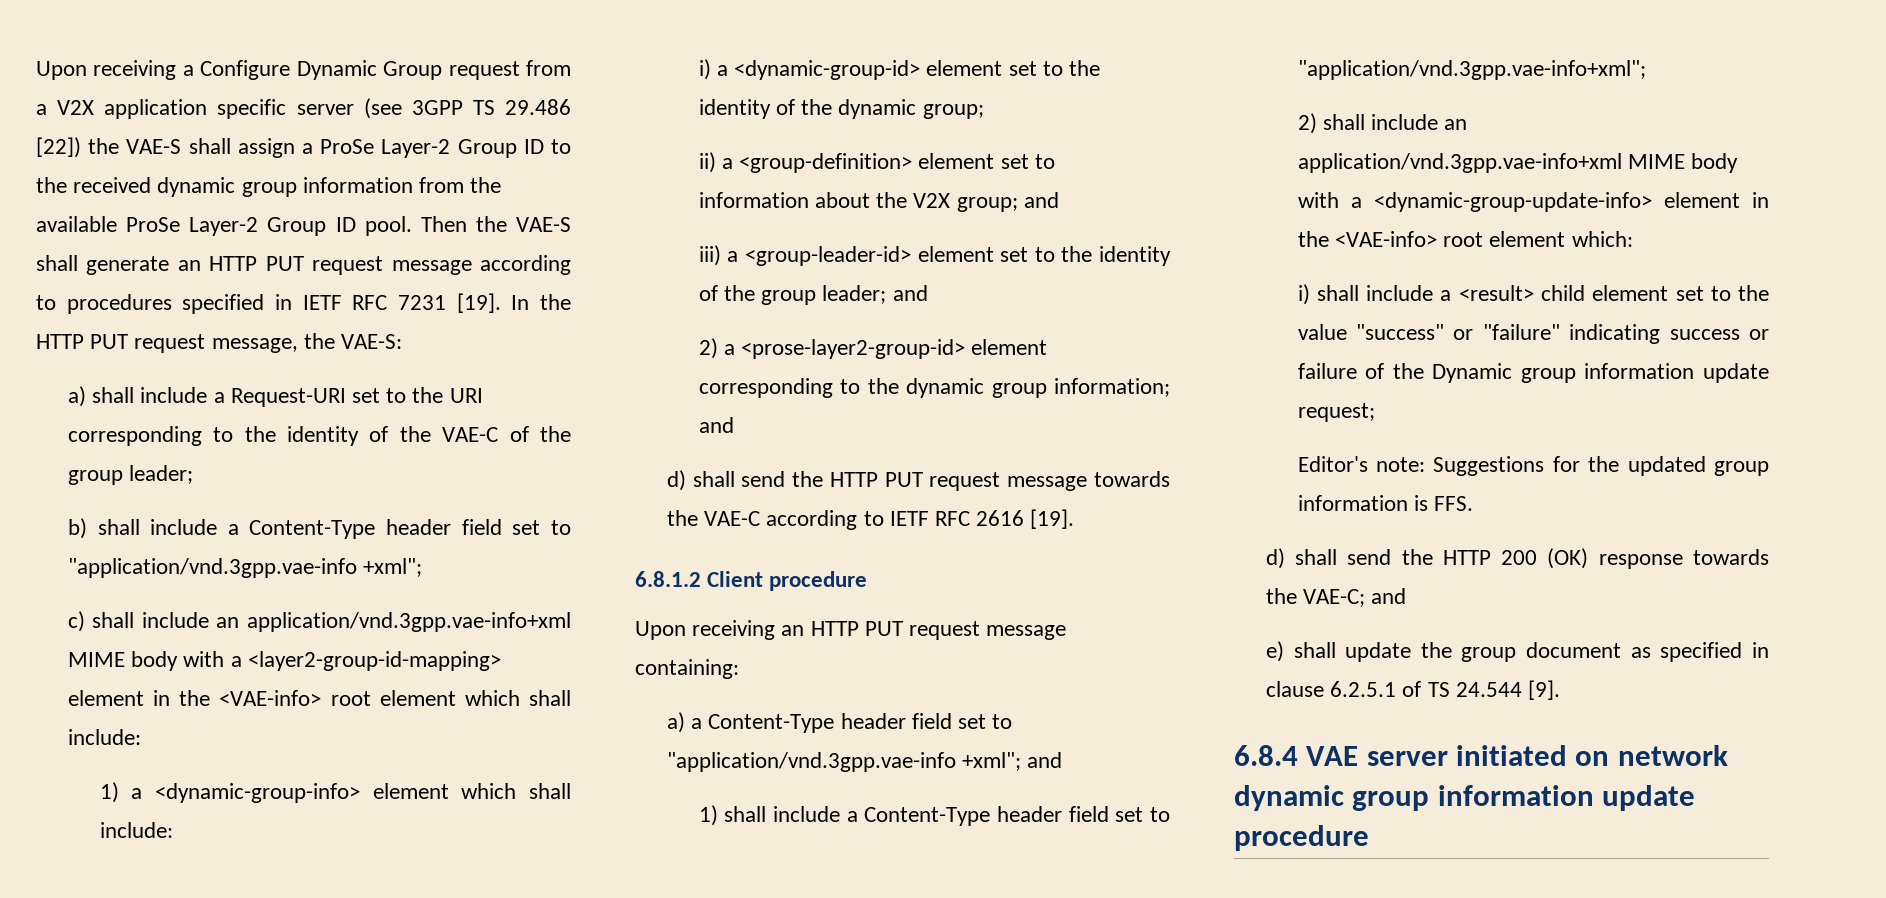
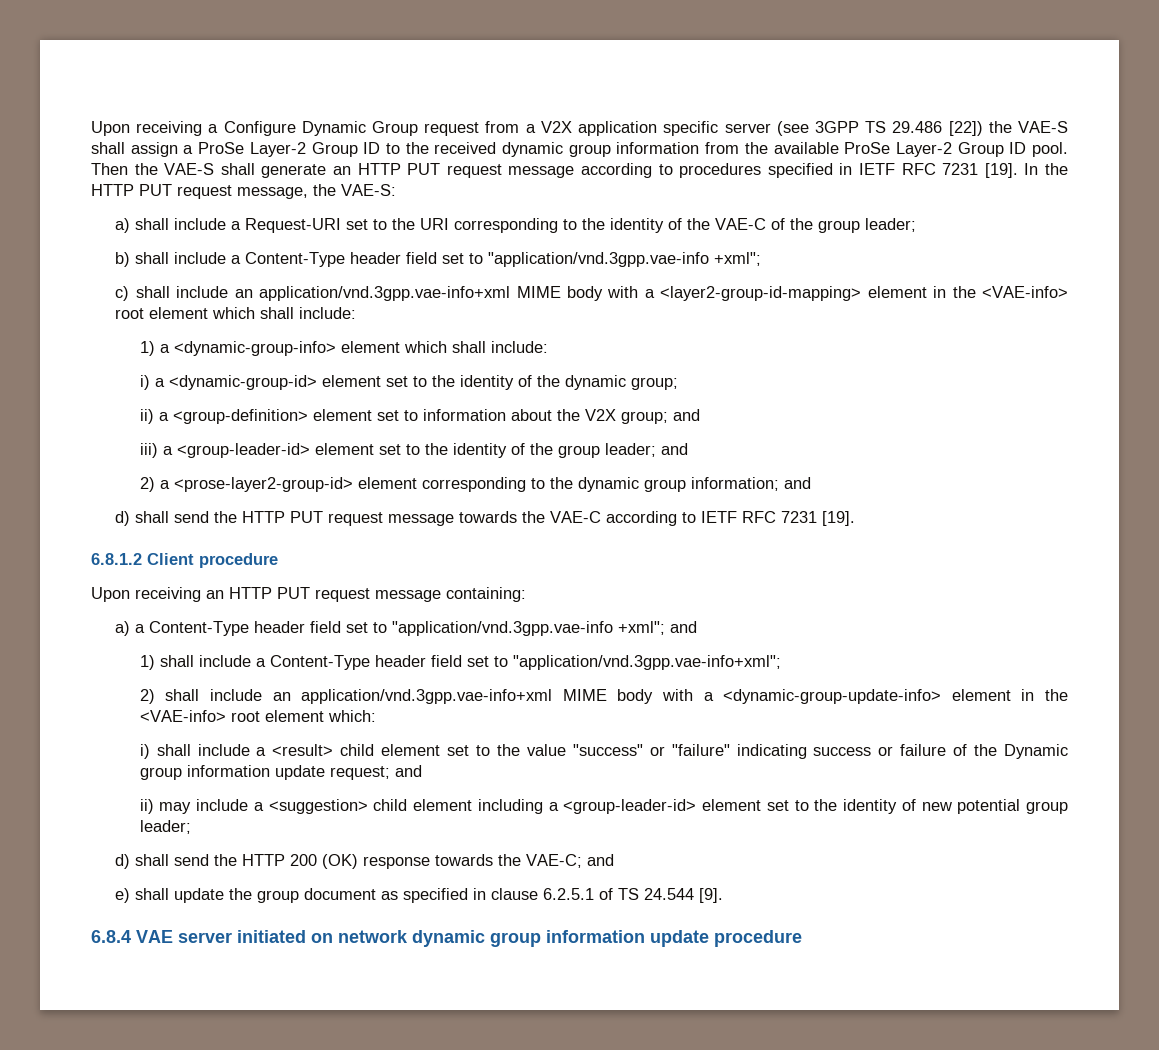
- d) shall send the HTTP PUT request message towards the VAE-C according to IETF RFC 2616 [19].
+ d) shall send the HTTP PUT request message towards the VAE-C according to IETF RFC 7231 [19].
- i) shall include a <result> child element set to the value "success" or "failure" indicating success or failure of the Dynamic group information update request;
- Editor's note: Suggestions for the updated group information is FFS.
+ i) shall include a <result> child element set to the value "success" or "failure" indicating success or failure of the Dynamic group information update request; and
+ ii) may include a <suggestion> child element including a <group-leader-id> element set to the identity of new potential group leader;

